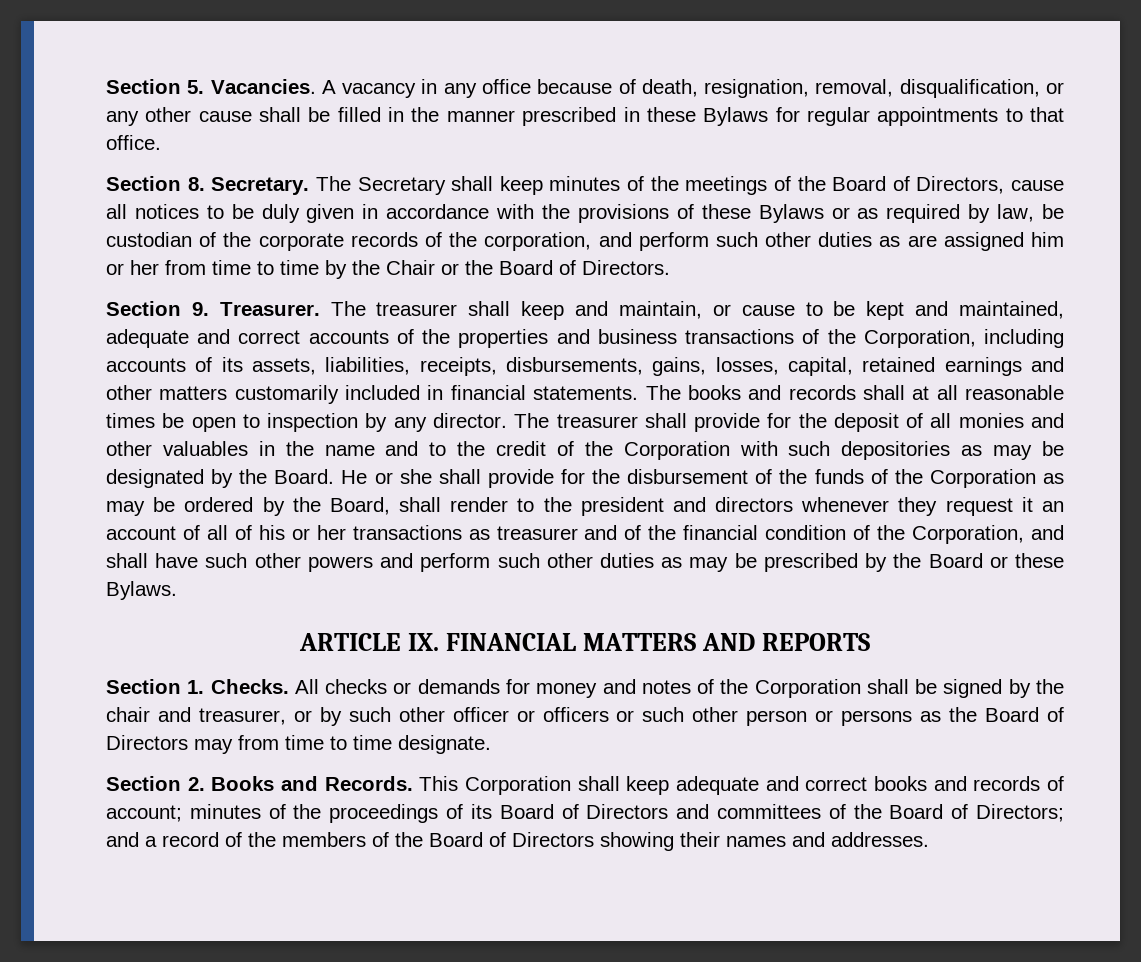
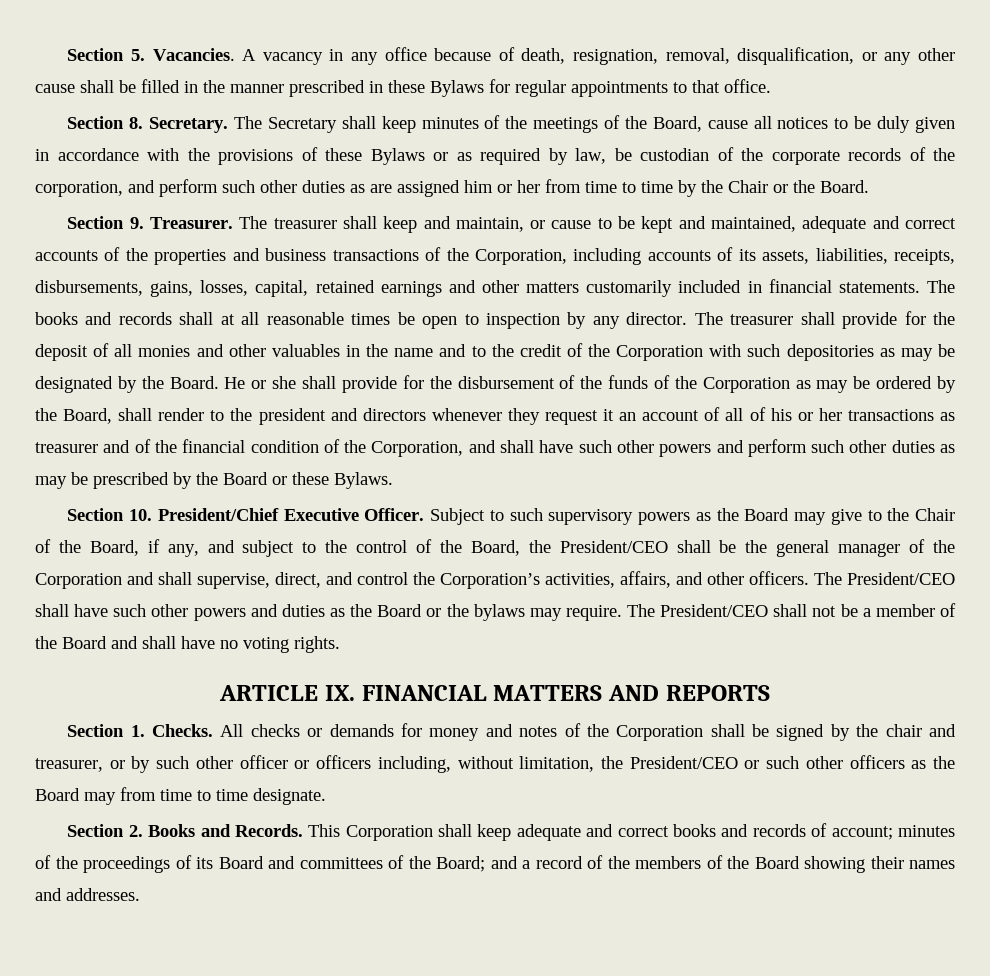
- The Secretary shall keep minutes of the meetings of the Board of Directors, cause all notices to be duly given in accordance with the provisions of these Bylaws or as required by law, be custodian of the corporate records of the corporation, and perform such other duties as are assigned him or her from time to time by the Chair or the Board of Directors.
+ The Secretary shall keep minutes of the meetings of the Board, cause all notices to be duly given in accordance with the provisions of these Bylaws or as required by law, be custodian of the corporate records of the corporation, and perform such other duties as are assigned him or her from time to time by the Chair or the Board.
+ Section 10. President/Chief Executive Officer. Subject to such supervisory powers as the Board may give to the Chair of the Board, if any, and subject to the control of the Board, the President/CEO shall be the general manager of the Corporation and shall supervise, direct, and control the Corporation’s activities, affairs, and other officers. The President/CEO shall have such other powers and duties as the Board or the bylaws may require. The President/CEO shall not be a member of the Board and shall have no voting rights.
- All checks or demands for money and notes of the Corporation shall be signed by the chair and treasurer, or by such other officer or officers or such other person or persons as the Board of Directors may from time to time designate.
+ All checks or demands for money and notes of the Corporation shall be signed by the chair and treasurer, or by such other officer or officers including, without limitation, the President/CEO or such other officers as the Board may from time to time designate.
- This Corporation shall keep adequate and correct books and records of account; minutes of the proceedings of its Board of Directors and committees of the Board of Directors; and a record of the members of the Board of Directors showing their names and addresses.
+ This Corporation shall keep adequate and correct books and records of account; minutes of the proceedings of its Board and committees of the Board; and a record of the members of the Board showing their names and addresses.

